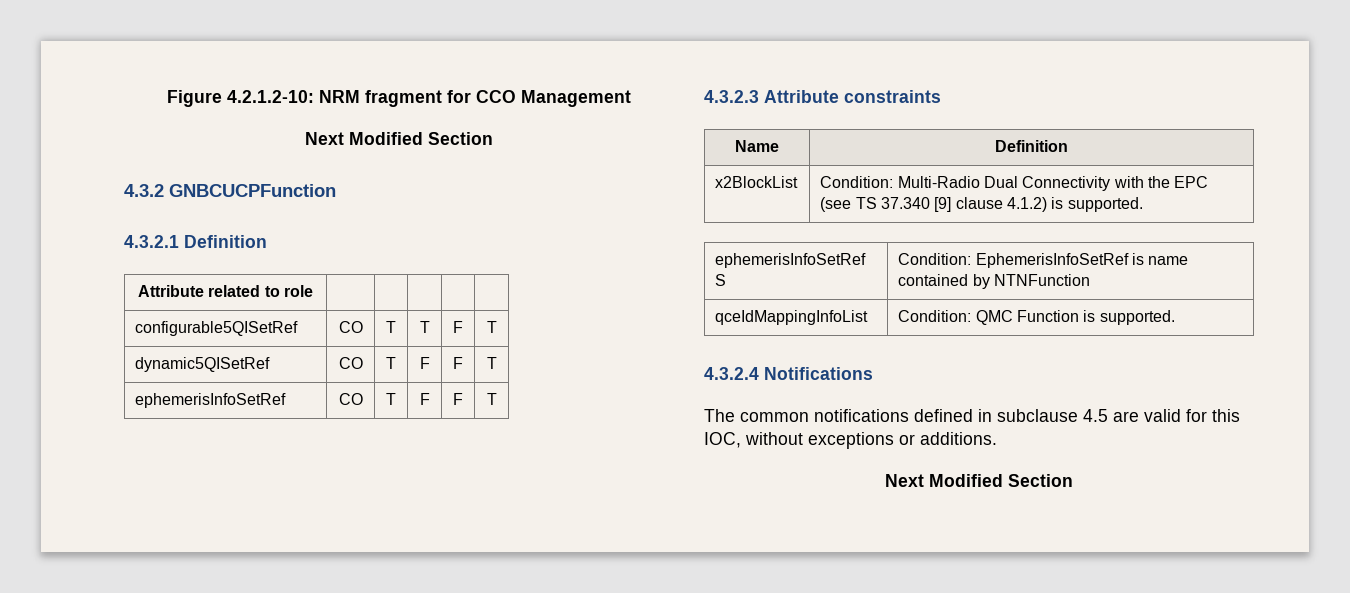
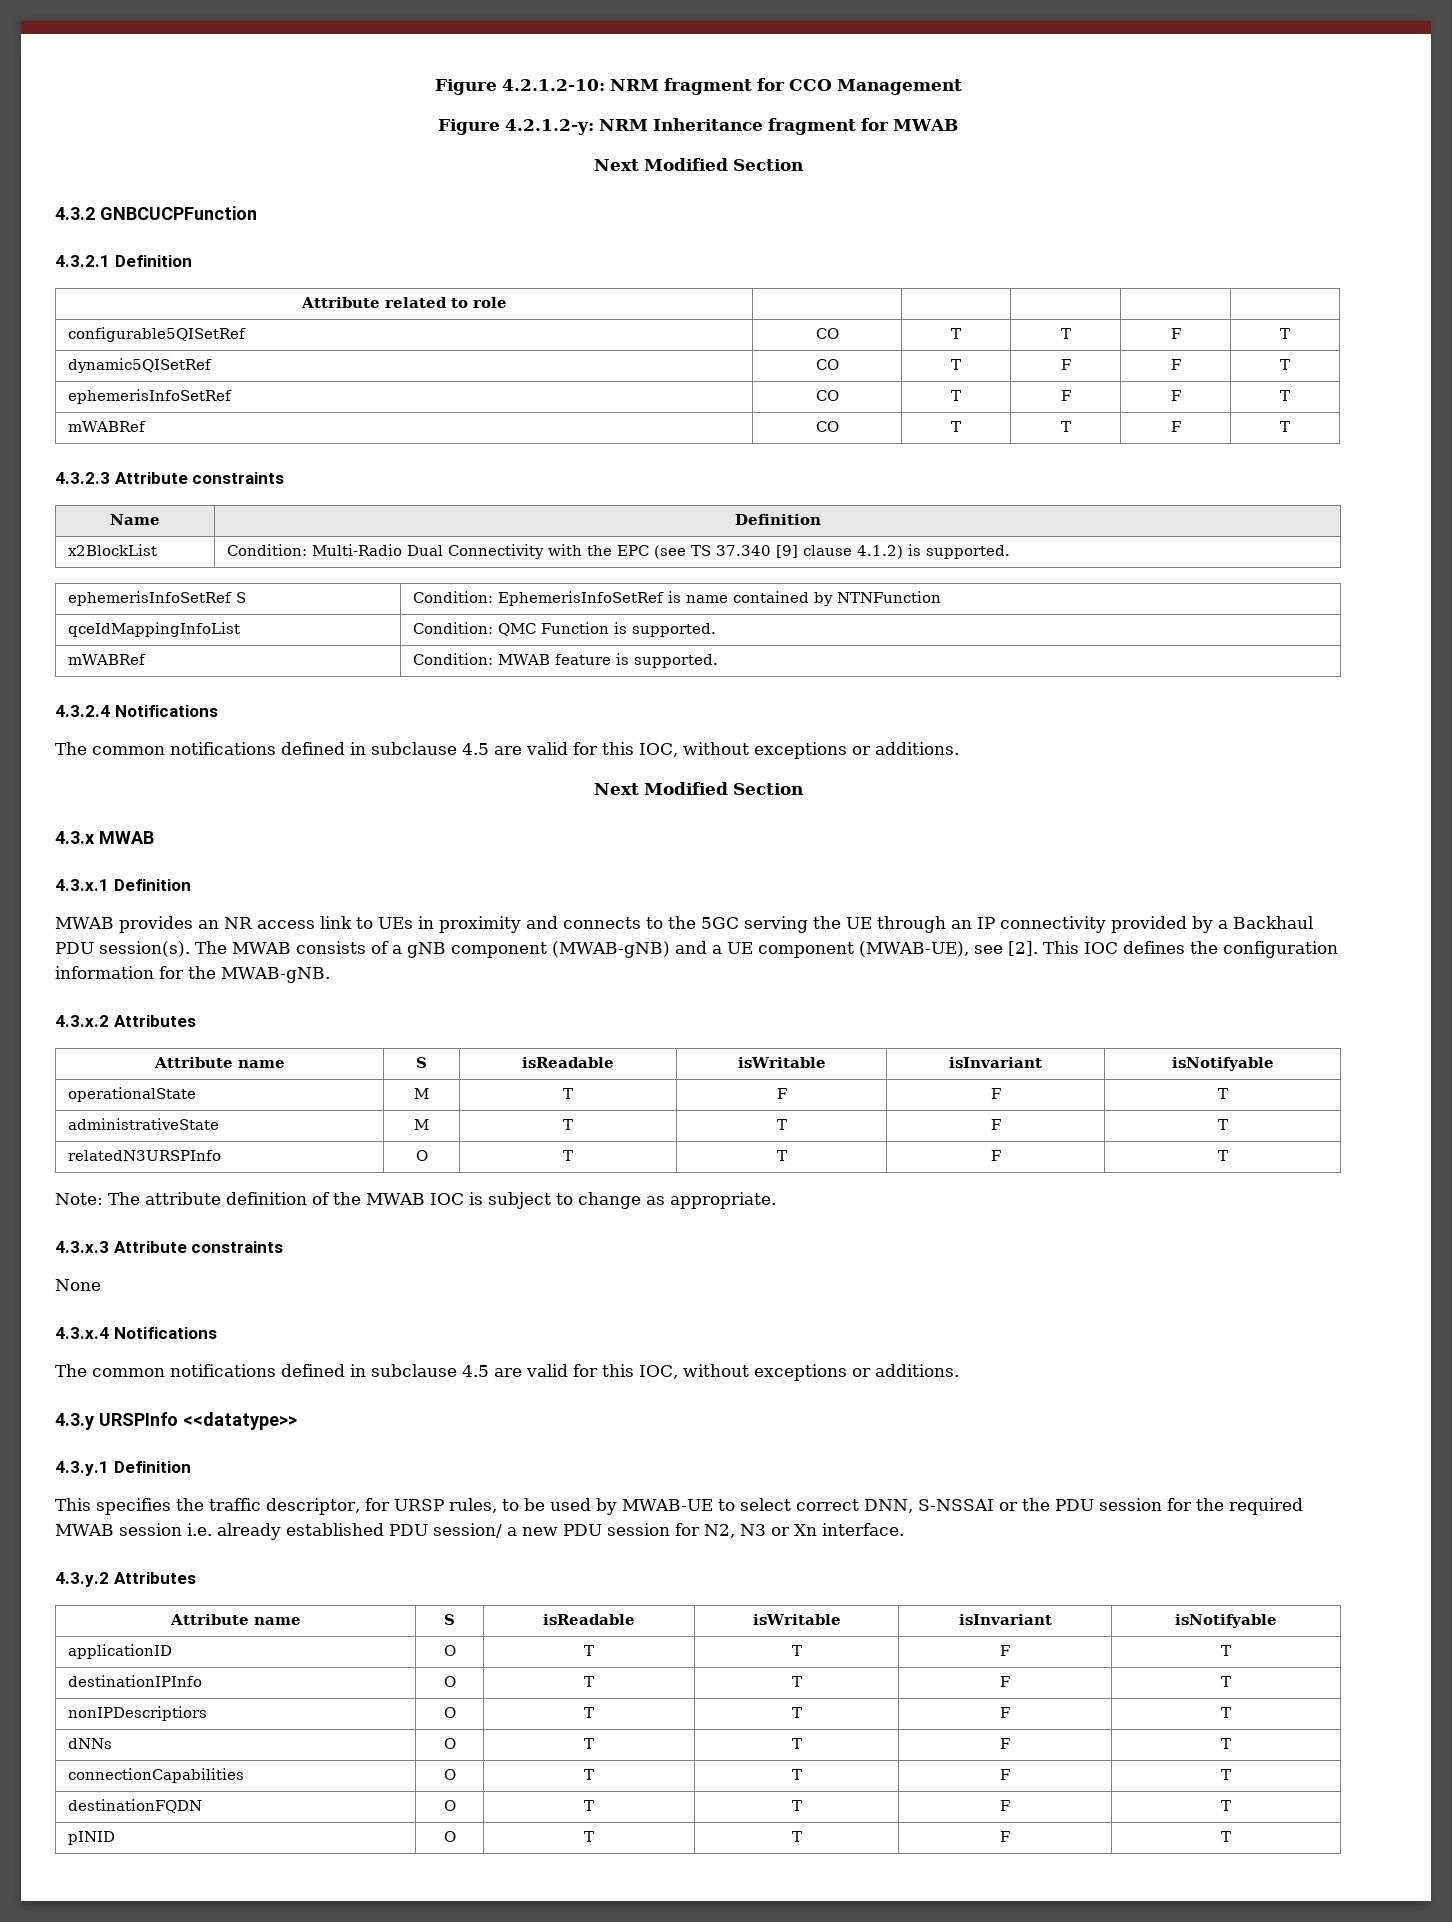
+ Figure 4.2.1.2-y: NRM Inheritance fragment for MWAB
+ mWABRef | CO | T | T | F | T
+ mWABRef | Condition: MWAB feature is supported.
+ 4.3.x MWAB
+ 4.3.x.1 Definition
+ MWAB provides an NR access link to UEs in proximity and connects to the 5GC serving the UE through an IP connectivity provided by a Backhaul PDU session(s). The MWAB consists of a gNB component (MWAB-gNB) and a UE component (MWAB-UE), see [2]. This IOC defines the configuration information for the MWAB-gNB.
+ 4.3.x.2 Attributes
+ Attribute name | S | isReadable | isWritable | isInvariant | isNotifyable
+ operationalState | M | T | F | F | T
+ administrativeState | M | T | T | F | T
+ relatedN3URSPInfo | O | T | T | F | T
+ Note: The attribute definition of the MWAB IOC is subject to change as appropriate.
+ 4.3.x.3 Attribute constraints
+ None
+ 4.3.x.4 Notifications
+ The common notifications defined in subclause 4.5 are valid for this IOC, without exceptions or additions.
+ 4.3.y URSPInfo <<datatype>>
+ 4.3.y.1 Definition
+ This specifies the traffic descriptor, for URSP rules, to be used by MWAB-UE to select correct DNN, S-NSSAI or the PDU session for the required MWAB session i.e. already established PDU session/ a new PDU session for N2, N3 or Xn interface.
+ 4.3.y.2 Attributes
+ Attribute name | S | isReadable | isWritable | isInvariant | isNotifyable
+ applicationID | O | T | T | F | T
+ destinationIPInfo | O | T | T | F | T
+ nonIPDescriptiors | O | T | T | F | T
+ dNNs | O | T | T | F | T
+ connectionCapabilities | O | T | T | F | T
+ destinationFQDN | O | T | T | F | T
+ pINID | O | T | T | F | T

